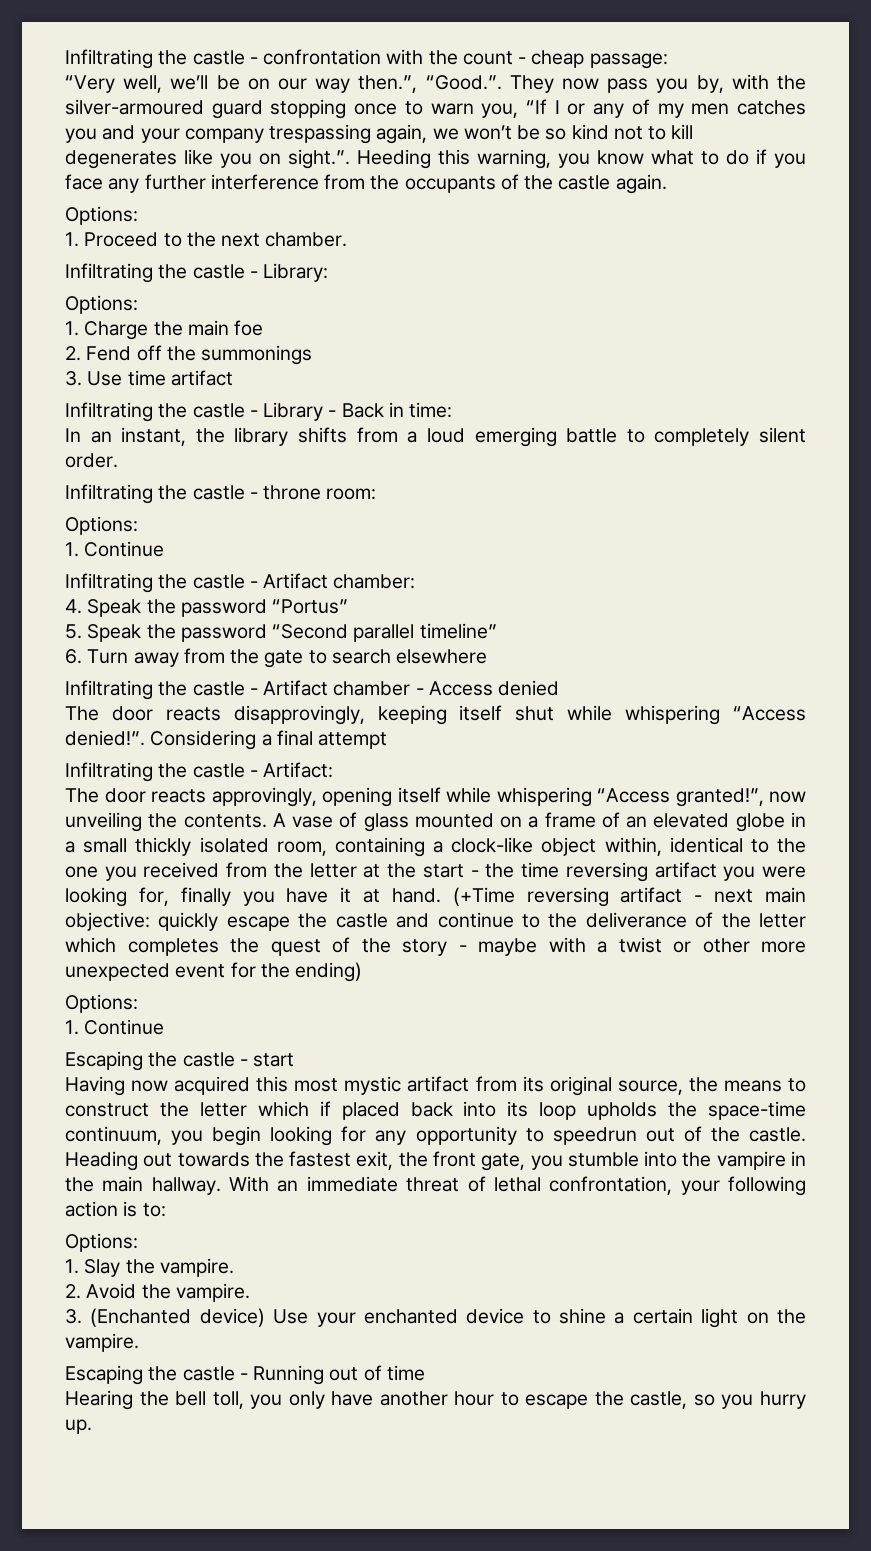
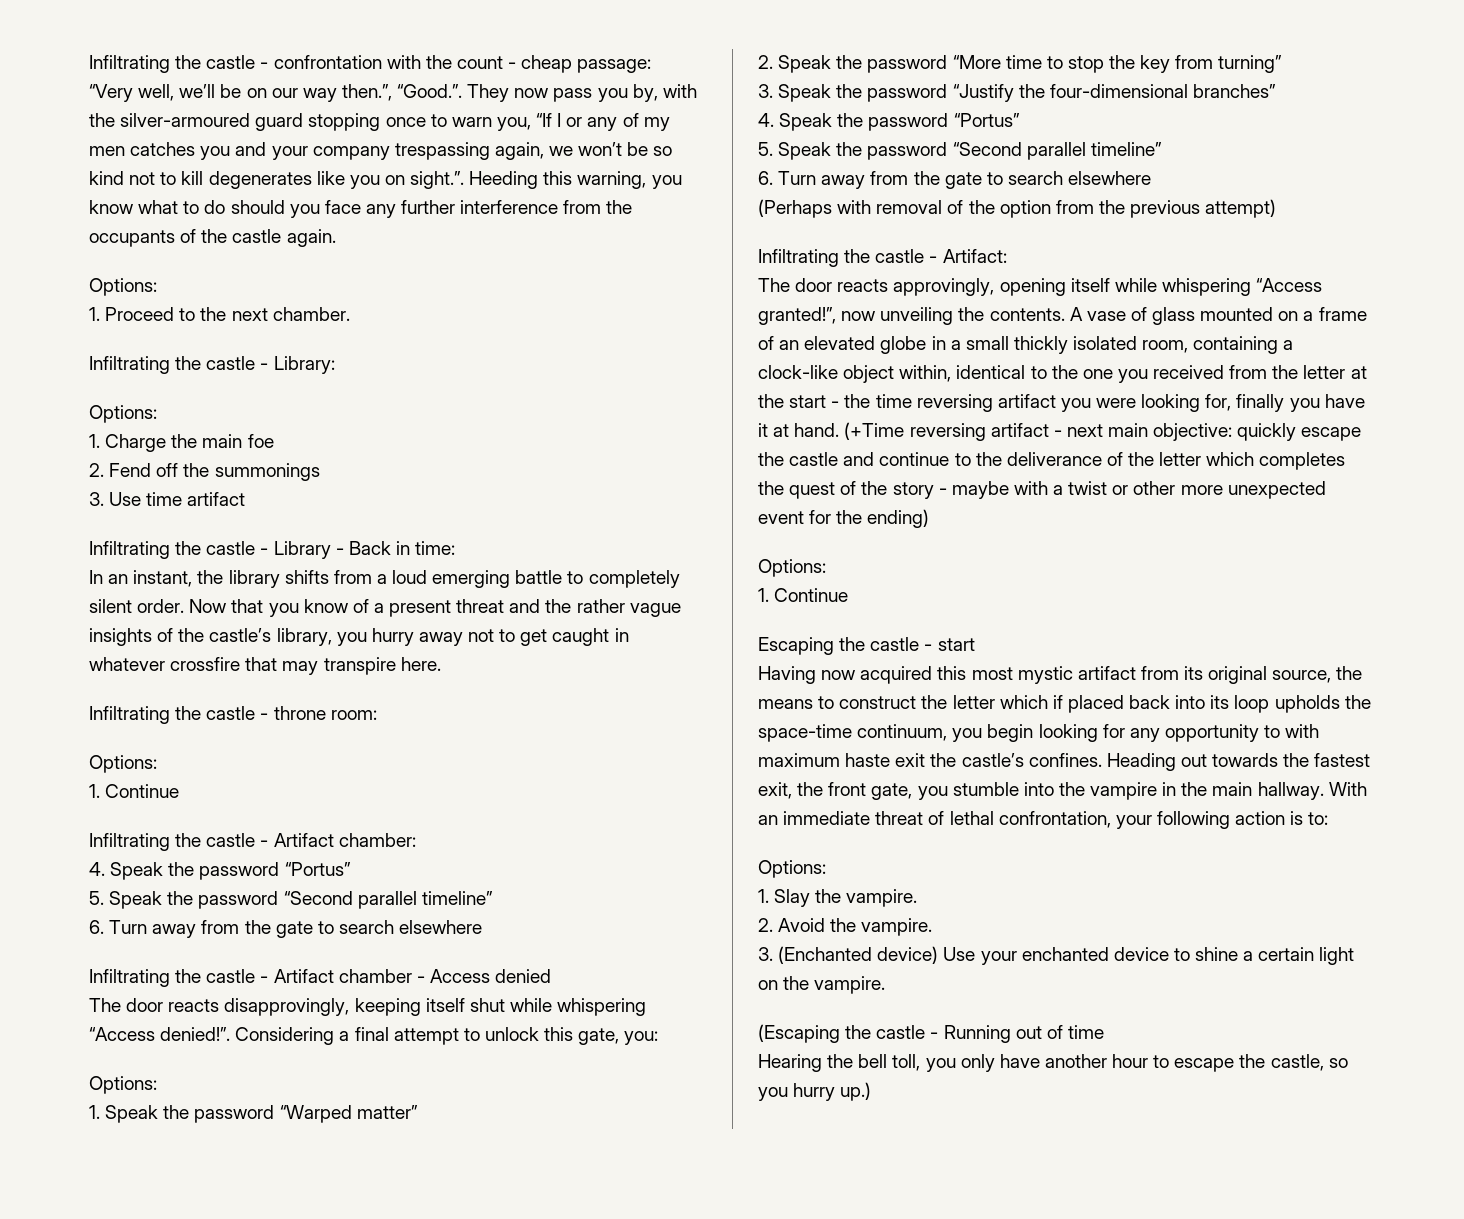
- “Very well, we’ll be on our way then.”, “Good.”. They now pass you by, with the silver-armoured guard stopping once to warn you, “If I or any of my men catches you and your company trespassing again, we won’t be so kind not to kill degenerates like you on sight.”. Heeding this warning, you know what to do if you face any further interference from the occupants of the castle again.
+ “Very well, we’ll be on our way then.”, “Good.”. They now pass you by, with the silver-armoured guard stopping once to warn you, “If I or any of my men catches you and your company trespassing again, we won’t be so kind not to kill degenerates like you on sight.”. Heeding this warning, you know what to do should you face any further interference from the occupants of the castle again.
+ Now that you know of a present threat and the rather vague insights of the castle’s library, you hurry away not to get caught in whatever crossfire that may transpire here.
- Considering a final attempt
+ Considering a final attempt to unlock this gate, you:
+ Options:
+ 1. Speak the password “Warped matter”
+ 2. Speak the password “More time to stop the key from turning”
+ 3. Speak the password “Justify the four-dimensional branches”
+ 4. Speak the password “Portus”
+ 5. Speak the password “Second parallel timeline”
+ 6. Turn away from the gate to search elsewhere
+ (Perhaps with removal of the option from the previous attempt)
- Having now acquired this most mystic artifact from its original source, the means to construct the letter which if placed back into its loop upholds the space-time continuum, you begin looking for any opportunity to speedrun out of the castle.
+ Having now acquired this most mystic artifact from its original source, the means to construct the letter which if placed back into its loop upholds the space-time continuum, you begin looking for any opportunity to with maximum haste exit the castle’s confines.
- Escaping the castle - Running out of time
+ (Escaping the castle - Running out of time
- Hearing the bell toll, you only have another hour to escape the castle, so you hurry up.
+ Hearing the bell toll, you only have another hour to escape the castle, so you hurry up.)

